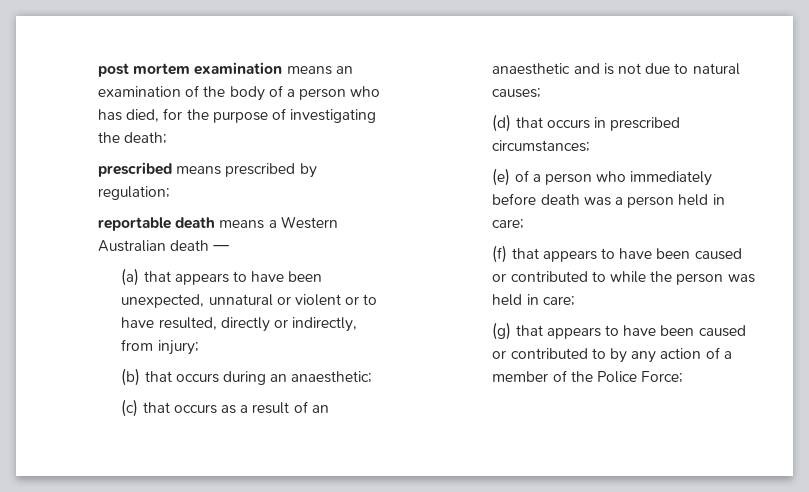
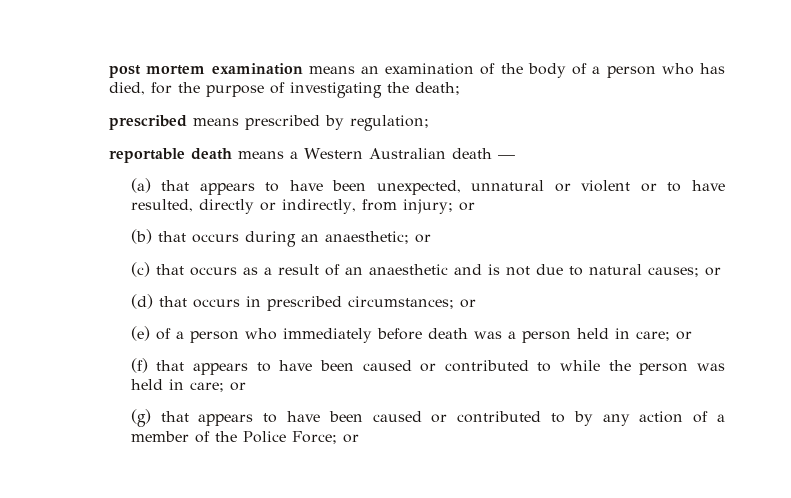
- (a) that appears to have been unexpected, unnatural or violent or to have resulted, directly or indirectly, from injury;
+ (a) that appears to have been unexpected, unnatural or violent or to have resulted, directly or indirectly, from injury; or
- (b) that occurs during an anaesthetic;
+ (b) that occurs during an anaesthetic; or
- (c) that occurs as a result of an anaesthetic and is not due to natural causes;
+ (c) that occurs as a result of an anaesthetic and is not due to natural causes; or
- (d) that occurs in prescribed circumstances;
+ (d) that occurs in prescribed circumstances; or
- (e) of a person who immediately before death was a person held in care;
+ (e) of a person who immediately before death was a person held in care; or
- (f) that appears to have been caused or contributed to while the person was held in care;
+ (f) that appears to have been caused or contributed to while the person was held in care; or
- (g) that appears to have been caused or contributed to by any action of a member of the Police Force;
+ (g) that appears to have been caused or contributed to by any action of a member of the Police Force; or

